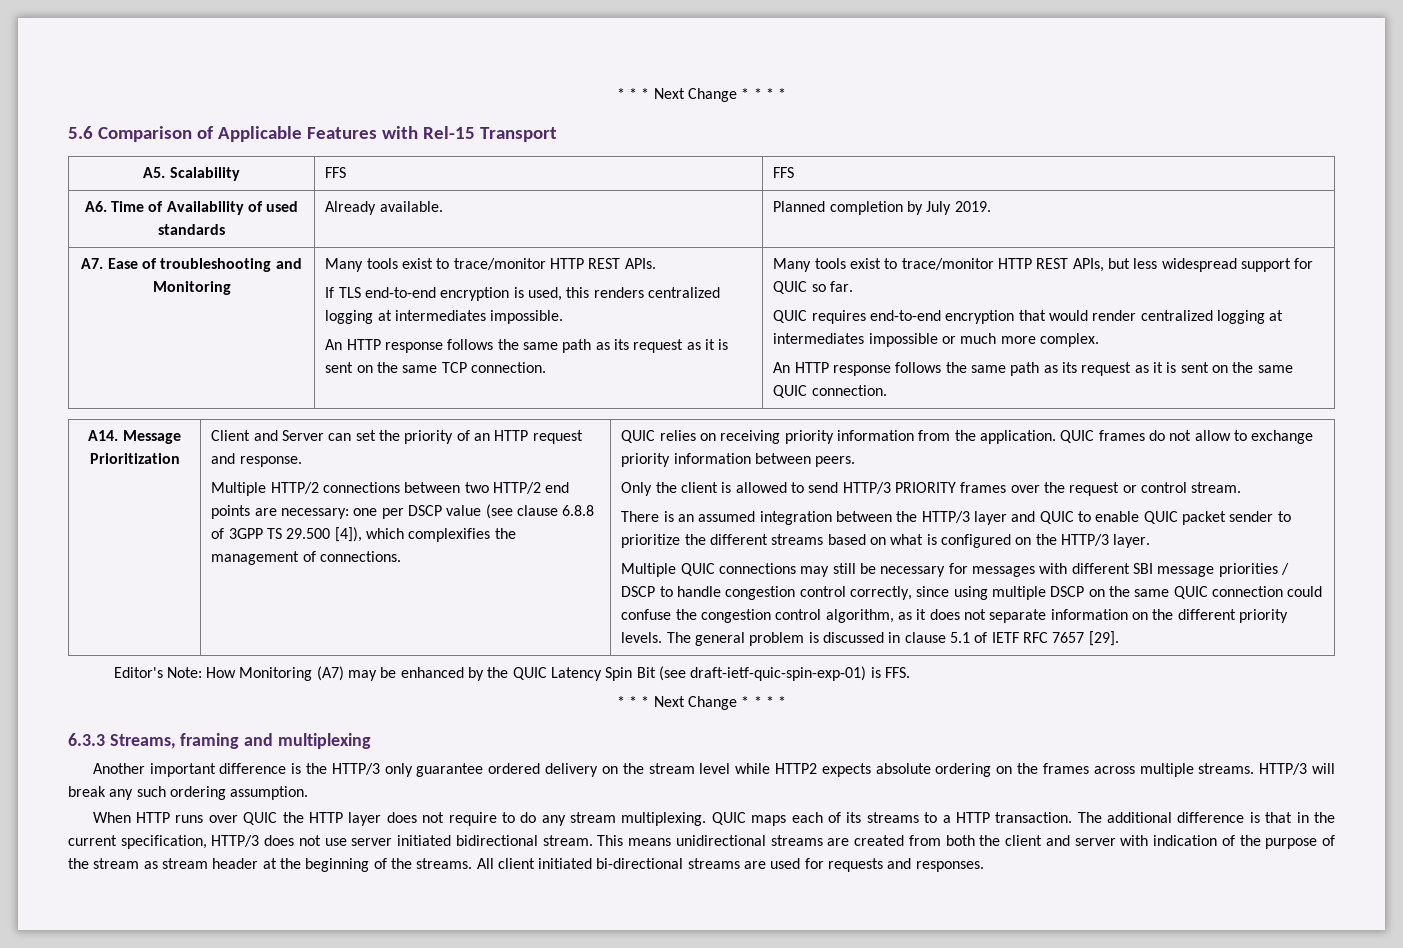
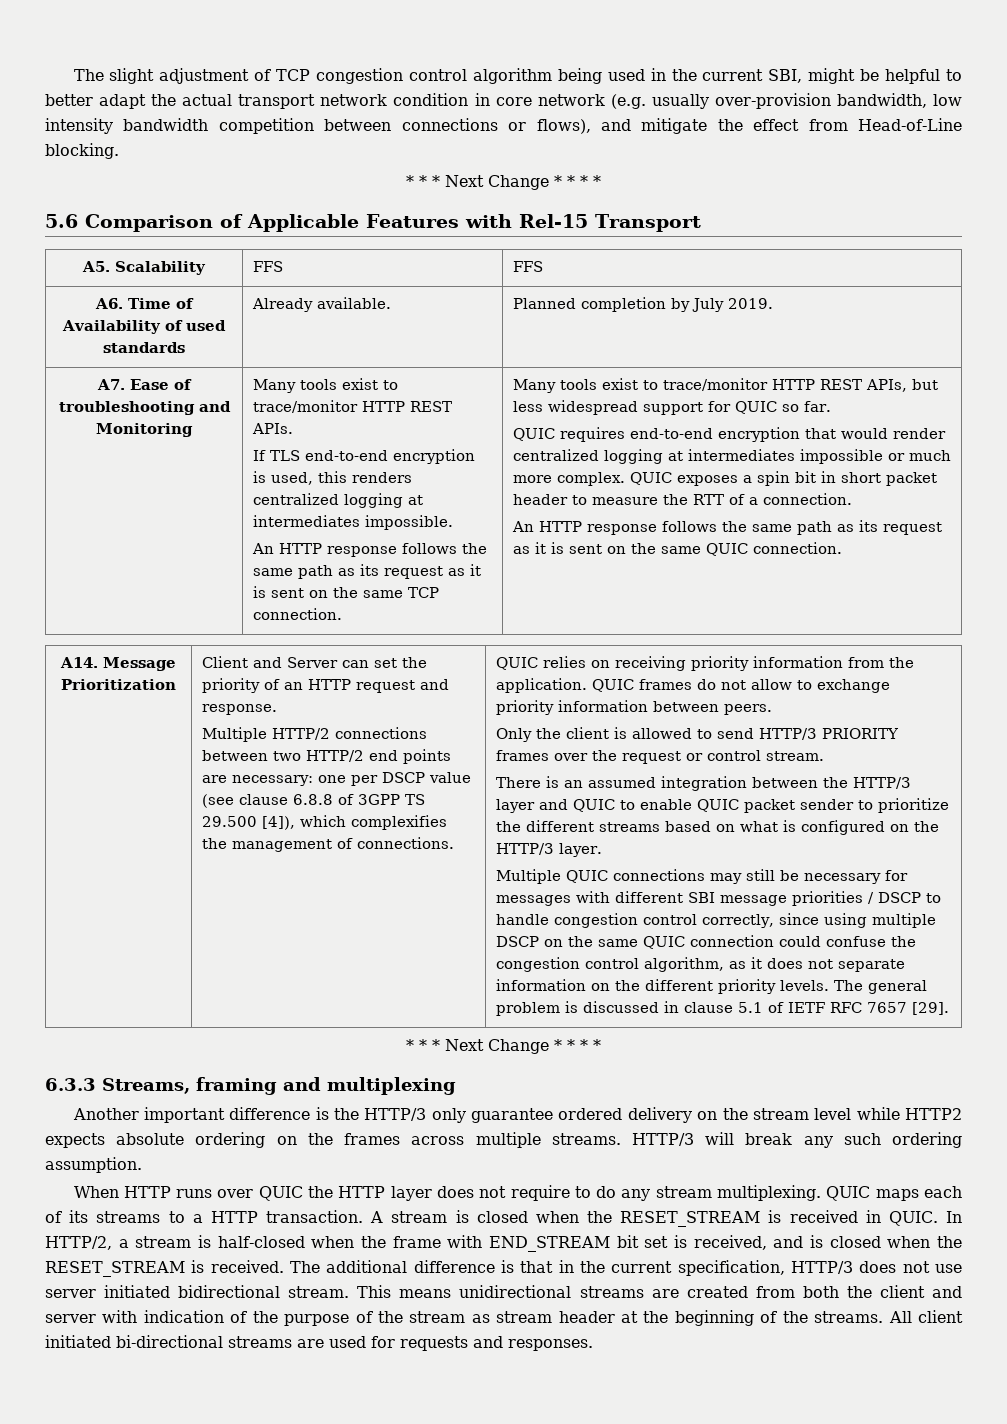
+ The slight adjustment of TCP congestion control algorithm being used in the current SBI, might be helpful to better adapt the actual transport network condition in core network (e.g. usually over-provision bandwidth, low intensity bandwidth competition between connections or flows), and mitigate the effect from Head-of-Line blocking.
+ QUIC exposes a spin bit in short packet header to measure the RTT of a connection.
- Editor's Note: How Monitoring (A7) may be enhanced by the QUIC Latency Spin Bit (see draft-ietf-quic-spin-exp-01) is FFS.
+ A stream is closed when the RESET_STREAM is received in QUIC. In HTTP/2, a stream is half-closed when the frame with END_STREAM bit set is received, and is closed when the RESET_STREAM is received.

